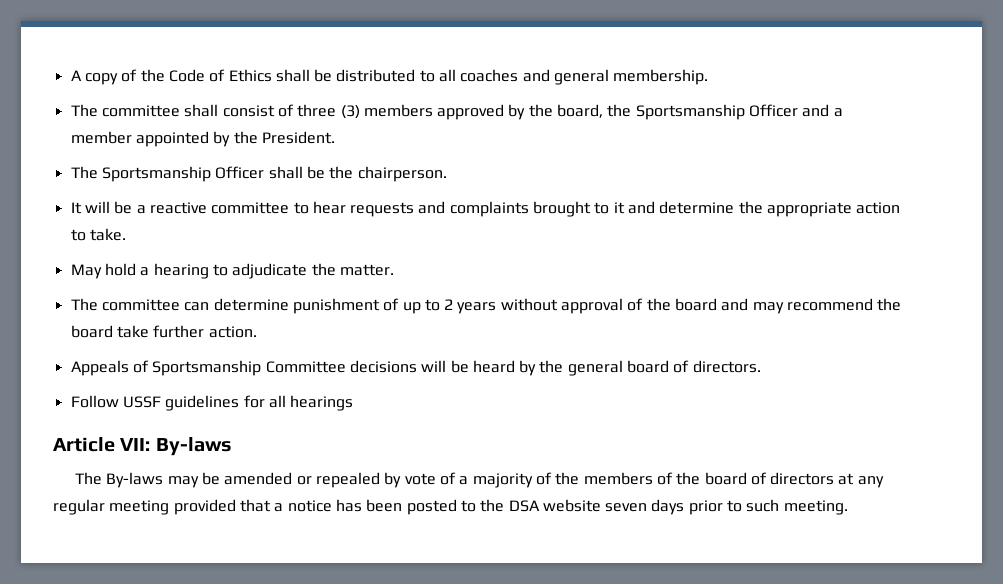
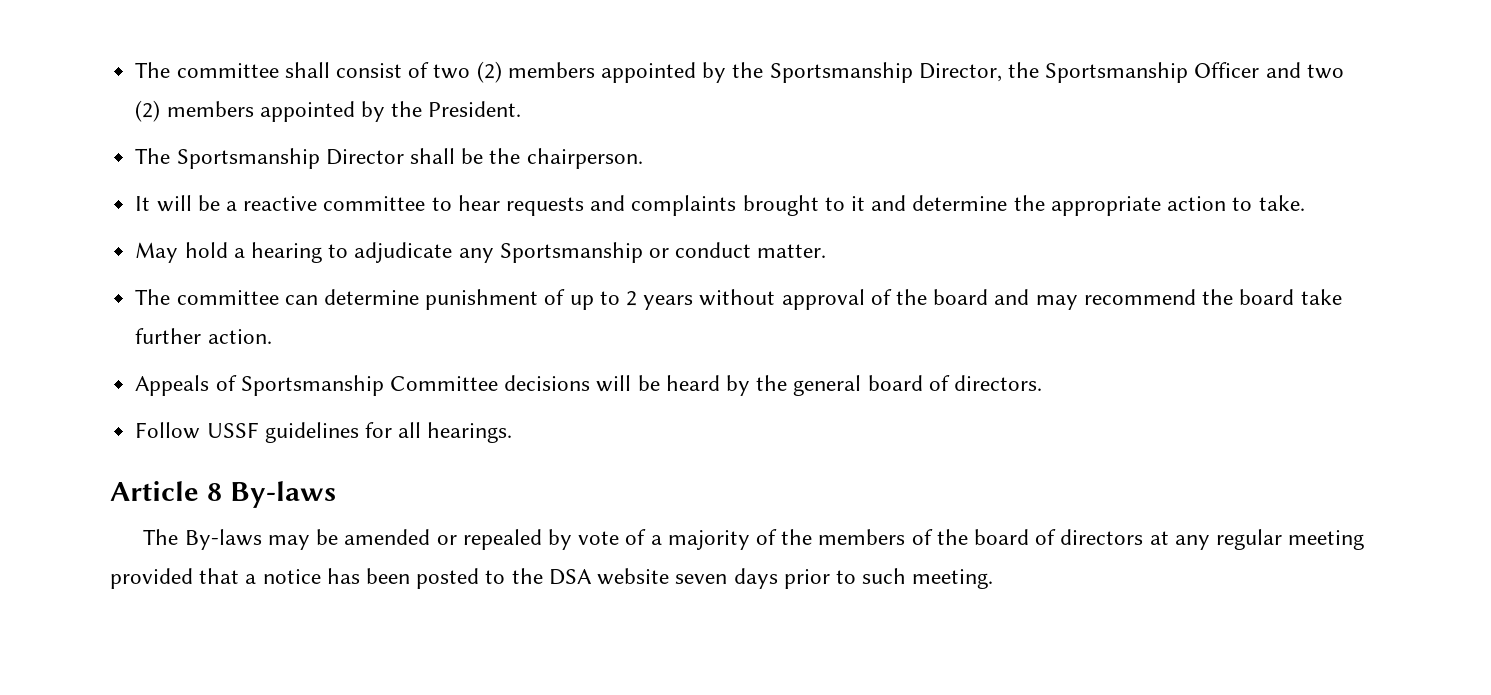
- A copy of the Code of Ethics shall be distributed to all coaches and general membership.
- The committee shall consist of three (3) members approved by the board, the Sportsmanship Officer and a member appointed by the President.
+ The committee shall consist of two (2) members appointed by the Sportsmanship Director, the Sportsmanship Officer and two (2) members appointed by the President.
- The Sportsmanship Officer shall be the chairperson.
+ The Sportsmanship Director shall be the chairperson.
- May hold a hearing to adjudicate the matter.
+ May hold a hearing to adjudicate any Sportsmanship or conduct matter.
- Follow USSF guidelines for all hearings
+ Follow USSF guidelines for all hearings.
- Article VII: By-laws
+ Article 8 By-laws

